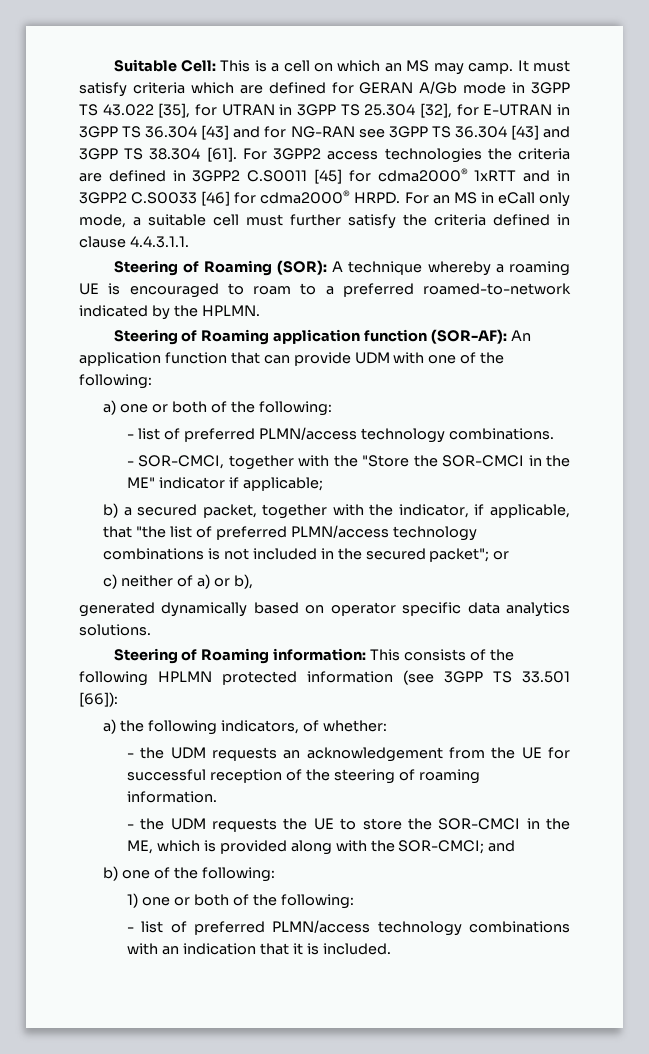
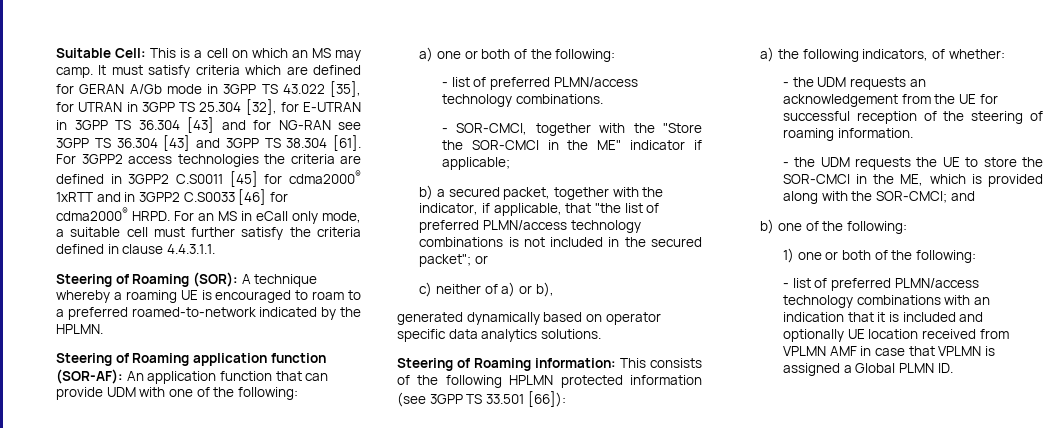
- - list of preferred PLMN/access technology combinations with an indication that it is included.
+ - list of preferred PLMN/access technology combinations with an indication that it is included and optionally UE location received from VPLMN AMF in case that VPLMN is assigned a Global PLMN ID.

